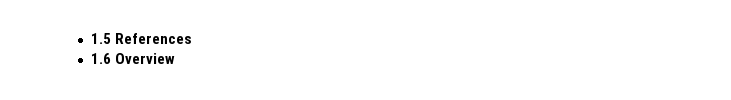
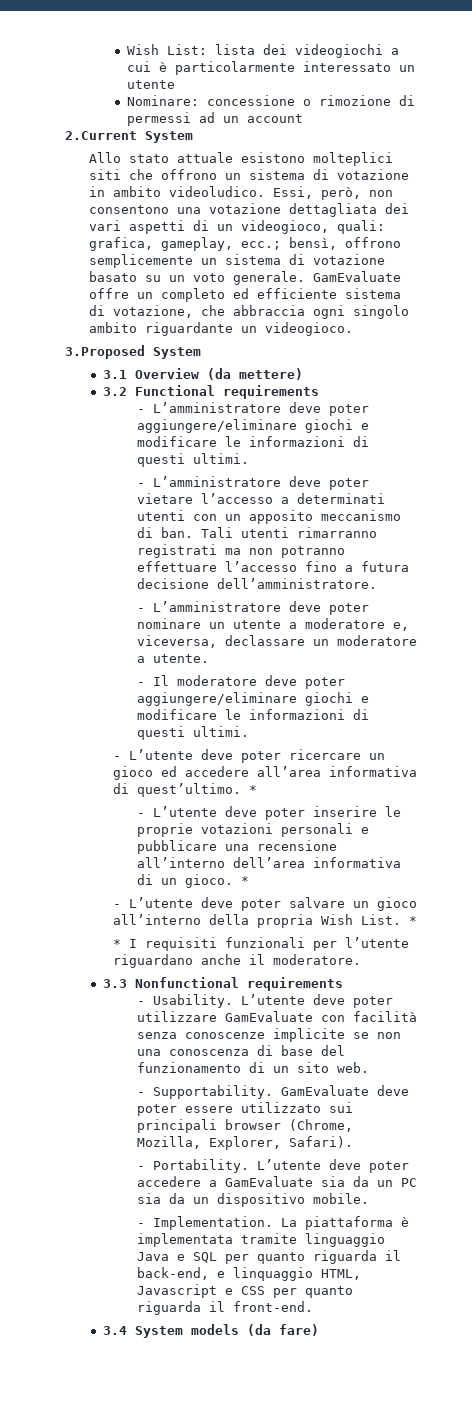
- 1.5 References
- 1.6 Overview
+ Wish List: lista dei videogiochi a cui è particolarmente interessato un utente
+ Nominare: concessione o rimozione di permessi ad un account
+ 2.Current System
+ Allo stato attuale esistono molteplici siti che offrono un sistema di votazione in ambito videoludico. Essi, però, non consentono una votazione dettagliata dei vari aspetti di un videogioco, quali: grafica, gameplay, ecc.; bensì, offrono semplicemente un sistema di votazione basato su un voto generale. GamEvaluate offre un completo ed efficiente sistema di votazione, che abbraccia ogni singolo ambito riguardante un videogioco.
+ 3.Proposed System
+ 3.1 Overview (da mettere)
+ 3.2 Functional requirements
+ - L’amministratore deve poter aggiungere/eliminare giochi e modificare le informazioni di questi ultimi.
+ - L’amministratore deve poter vietare l’accesso a determinati utenti con un apposito meccanismo di ban. Tali utenti rimarranno registrati ma non potranno effettuare l’accesso fino a futura decisione dell’amministratore.
+ - L’amministratore deve poter nominare un utente a moderatore e, viceversa, declassare un moderatore a utente.
+ - Il moderatore deve poter aggiungere/eliminare giochi e modificare le informazioni di questi ultimi.
+ - L’utente deve poter ricercare un gioco ed accedere all’area informativa di quest’ultimo. *
+ - L’utente deve poter inserire le proprie votazioni personali e pubblicare una recensione all’interno dell’area informativa di un gioco. *
+ - L’utente deve poter salvare un gioco all’interno della propria Wish List. *
+ * I requisiti funzionali per l’utente riguardano anche il moderatore.
+ 3.3 Nonfunctional requirements
+ - Usability. L’utente deve poter utilizzare GamEvaluate con facilità senza conoscenze implicite se non una conoscenza di base del funzionamento di un sito web.
+ - Supportability. GamEvaluate deve poter essere utilizzato sui principali browser (Chrome, Mozilla, Explorer, Safari).
+ - Portability. L’utente deve poter accedere a GamEvaluate sia da un PC sia da un dispositivo mobile.
+ - Implementation. La piattaforma è implementata tramite linguaggio Java e SQL per quanto riguarda il back-end, e linquaggio HTML, Javascript e CSS per quanto riguarda il front-end.
+ 3.4 System models (da fare)

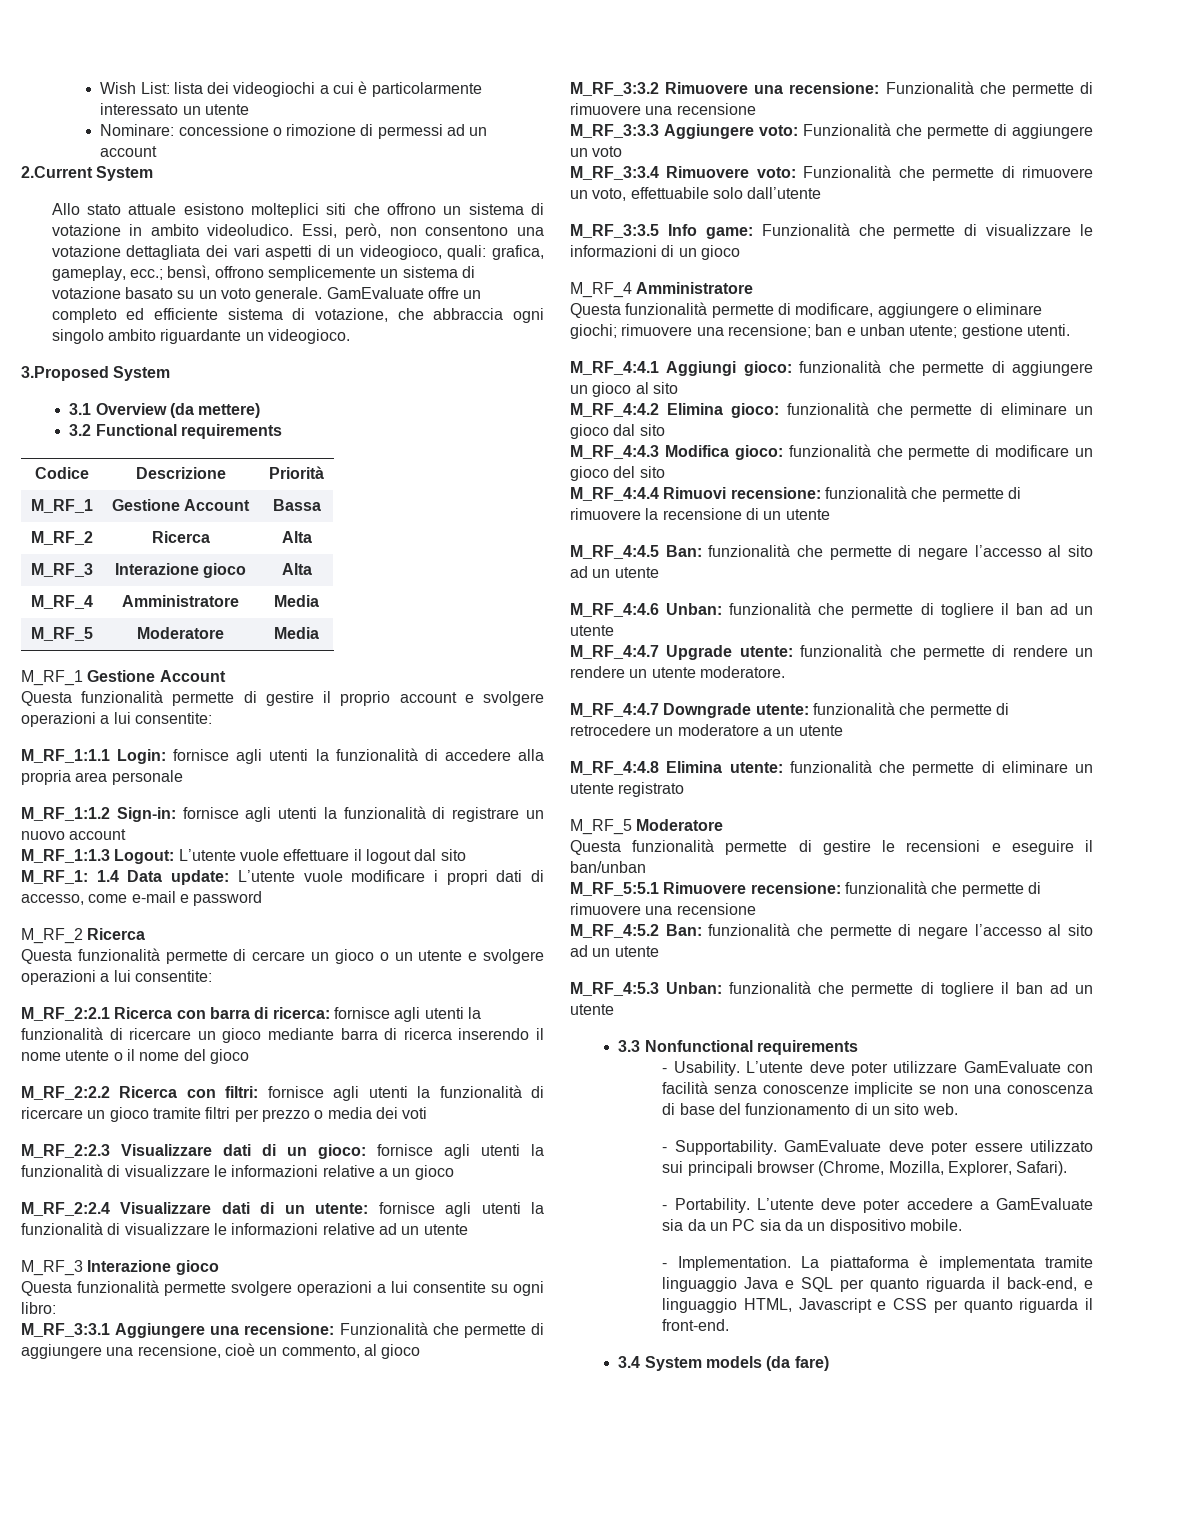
- - L’amministratore deve poter aggiungere/eliminare giochi e modificare le informazioni di questi ultimi.
- - L’amministratore deve poter vietare l’accesso a determinati utenti con un apposito meccanismo di ban. Tali utenti rimarranno registrati ma non potranno effettuare l’accesso fino a futura decisione dell’amministratore.
- - L’amministratore deve poter nominare un utente a moderatore e, viceversa, declassare un moderatore a utente.
- - Il moderatore deve poter aggiungere/eliminare giochi e modificare le informazioni di questi ultimi.
- - L’utente deve poter ricercare un gioco ed accedere all’area informativa di quest’ultimo. *
- - L’utente deve poter inserire le proprie votazioni personali e pubblicare una recensione all’interno dell’area informativa di un gioco. *
- - L’utente deve poter salvare un gioco all’interno della propria Wish List. *
- * I requisiti funzionali per l’utente riguardano anche il moderatore.
+ Codice | Descrizione | Priorità
+ M_RF_1 | Gestione Account | Bassa
+ M_RF_2 | Ricerca | Alta
+ M_RF_3 | Interazione gioco | Alta
+ M_RF_4 | Amministratore | Media
+ M_RF_5 | Moderatore | Media
+ M_RF_1 Gestione Account
+ Questa funzionalità permette di gestire il proprio account e svolgere operazioni a lui consentite:
+ M_RF_1:1.1 Login: fornisce agli utenti la funzionalità di accedere alla propria area personale
+ M_RF_1:1.2 Sign-in: fornisce agli utenti la funzionalità di registrare un nuovo account
+ M_RF_1:1.3 Logout: L’utente vuole effettuare il logout dal sito
+ M_RF_1: 1.4 Data update: L’utente vuole modificare i propri dati di accesso, come e-mail e password
+ M_RF_2 Ricerca
+ Questa funzionalità permette di cercare un gioco o un utente e svolgere operazioni a lui consentite:
+ M_RF_2:2.1 Ricerca con barra di ricerca: fornisce agli utenti la funzionalità di ricercare un gioco mediante barra di ricerca inserendo il nome utente o il nome del gioco
+ M_RF_2:2.2 Ricerca con filtri: fornisce agli utenti la funzionalità di ricercare un gioco tramite filtri per prezzo o media dei voti
+ M_RF_2:2.3 Visualizzare dati di un gioco: fornisce agli utenti la funzionalità di visualizzare le informazioni relative a un gioco
+ M_RF_2:2.4 Visualizzare dati di un utente: fornisce agli utenti la funzionalità di visualizzare le informazioni relative ad un utente
+ M_RF_3 Interazione gioco
+ Questa funzionalità permette svolgere operazioni a lui consentite su ogni libro:
+ M_RF_3:3.1 Aggiungere una recensione: Funzionalità che permette di aggiungere una recensione, cioè un commento, al gioco
+ M_RF_3:3.2 Rimuovere una recensione: Funzionalità che permette di rimuovere una recensione
+ M_RF_3:3.3 Aggiungere voto: Funzionalità che permette di aggiungere un voto
+ M_RF_3:3.4 Rimuovere voto: Funzionalità che permette di rimuovere un voto, effettuabile solo dall’utente
+ M_RF_3:3.5 Info game: Funzionalità che permette di visualizzare le informazioni di un gioco
+ M_RF_4 Amministratore
+ Questa funzionalità permette di modificare, aggiungere o eliminare giochi; rimuovere una recensione; ban e unban utente; gestione utenti.
+ M_RF_4:4.1 Aggiungi gioco: funzionalità che permette di aggiungere un gioco al sito
+ M_RF_4:4.2 Elimina gioco: funzionalità che permette di eliminare un gioco dal sito
+ M_RF_4:4.3 Modifica gioco: funzionalità che permette di modificare un gioco del sito
+ M_RF_4:4.4 Rimuovi recensione: funzionalità che permette di rimuovere la recensione di un utente
+ M_RF_4:4.5 Ban: funzionalità che permette di negare l’accesso al sito ad un utente
+ M_RF_4:4.6 Unban: funzionalità che permette di togliere il ban ad un utente
+ M_RF_4:4.7 Upgrade utente: funzionalità che permette di rendere un rendere un utente moderatore.
+ M_RF_4:4.7 Downgrade utente: funzionalità che permette di retrocedere un moderatore a un utente
+ M_RF_4:4.8 Elimina utente: funzionalità che permette di eliminare un utente registrato
+ M_RF_5 Moderatore
+ Questa funzionalità permette di gestire le recensioni e eseguire il ban/unban
+ M_RF_5:5.1 Rimuovere recensione: funzionalità che permette di rimuovere una recensione
+ M_RF_4:5.2 Ban: funzionalità che permette di negare l’accesso al sito ad un utente
+ M_RF_4:5.3 Unban: funzionalità che permette di togliere il ban ad un utente
- La piattaforma è implementata tramite linguaggio Java e SQL per quanto riguarda il back-end, e linquaggio HTML, Javascript e CSS per quanto riguarda il front-end.
+ La piattaforma è implementata tramite linguaggio Java e SQL per quanto riguarda il back-end, e linguaggio HTML, Javascript e CSS per quanto riguarda il front-end.

